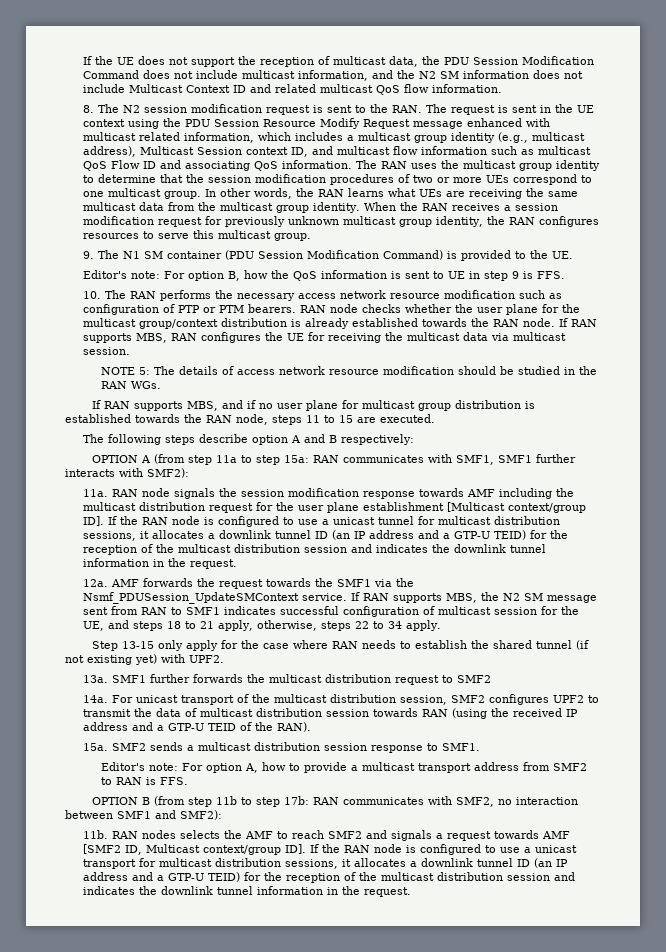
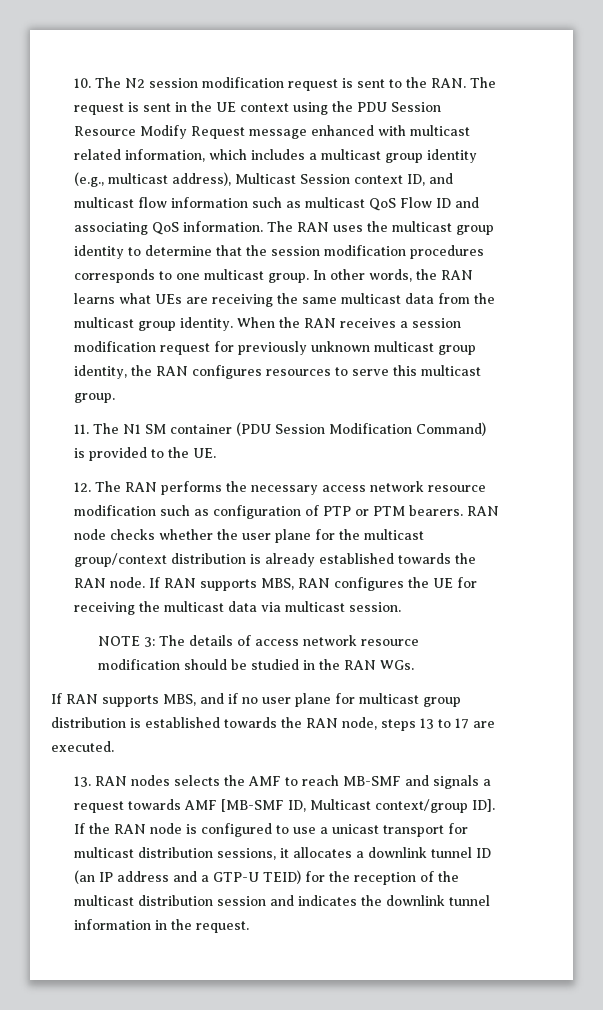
- If the UE does not support the reception of multicast data, the PDU Session Modification Command does not include multicast information, and the N2 SM information does not include Multicast Context ID and related multicast QoS flow information.
- 8. The N2 session modification request is sent to the RAN. The request is sent in the UE context using the PDU Session Resource Modify Request message enhanced with multicast related information, which includes a multicast group identity (e.g., multicast address), Multicast Session context ID, and multicast flow information such as multicast QoS Flow ID and associating QoS information.
+ 10. The N2 session modification request is sent to the RAN. The request is sent in the UE context using the PDU Session Resource Modify Request message enhanced with multicast related information, which includes a multicast group identity (e.g., multicast address), Multicast Session context ID, and multicast flow information such as multicast QoS Flow ID and associating QoS information.
- The RAN uses the multicast group identity to determine that the session modification procedures of two or more UEs correspond to one multicast group.
+ The RAN uses the multicast group identity to determine that the session modification procedures corresponds to one multicast group.
- 9. The N1 SM container (PDU Session Modification Command) is provided to the UE.
+ 11. The N1 SM container (PDU Session Modification Command) is provided to the UE.
- Editor's note: For option B, how the QoS information is sent to UE in step 9 is FFS.
- 10. The RAN performs the necessary access network resource modification such as configuration of PTP or PTM bearers.
+ 12. The RAN performs the necessary access network resource modification such as configuration of PTP or PTM bearers.
- NOTE 5: The details of access network resource modification should be studied in the RAN WGs.
+ NOTE 3: The details of access network resource modification should be studied in the RAN WGs.
- If RAN supports MBS, and if no user plane for multicast group distribution is established towards the RAN node, steps 11 to 15 are executed.
+ If RAN supports MBS, and if no user plane for multicast group distribution is established towards the RAN node, steps 13 to 17 are executed.
- The following steps describe option A and B respectively:
- OPTION A (from step 11a to step 15a: RAN communicates with SMF1, SMF1 further interacts with SMF2):
- 11a. RAN node signals the session modification response towards AMF including the multicast distribution request for the user plane establishment [Multicast context/group ID]. If the RAN node is configured to use a unicast tunnel for multicast distribution sessions, it allocates a downlink tunnel ID (an IP address and a GTP-U TEID) for the reception of the multicast distribution session and indicates the downlink tunnel information in the request.
- 12a. AMF forwards the request towards the SMF1 via the Nsmf_PDUSession_UpdateSMContext service. If RAN supports MBS, the N2 SM message sent from RAN to SMF1 indicates successful configuration of multicast session for the UE, and steps 18 to 21 apply, otherwise, steps 22 to 34 apply.
- Step 13-15 only apply for the case where RAN needs to establish the shared tunnel (if not existing yet) with UPF2.
- 13a. SMF1 further forwards the multicast distribution request to SMF2
- 14a. For unicast transport of the multicast distribution session, SMF2 configures UPF2 to transmit the data of multicast distribution session towards RAN (using the received IP address and a GTP-U TEID of the RAN).
- 15a. SMF2 sends a multicast distribution session response to SMF1.
- Editor's note: For option A, how to provide a multicast transport address from SMF2 to RAN is FFS.
- OPTION B (from step 11b to step 17b: RAN communicates with SMF2, no interaction between SMF1 and SMF2):
- 11b. RAN nodes selects the AMF to reach SMF2 and signals a request towards AMF [SMF2 ID, Multicast context/group ID]. If the RAN node is configured to use a unicast transport for multicast distribution sessions, it allocates a downlink tunnel ID (an IP address and a GTP-U TEID) for the reception of the multicast distribution session and indicates the downlink tunnel information in the request.
+ 13. RAN nodes selects the AMF to reach MB-SMF and signals a request towards AMF [MB-SMF ID, Multicast context/group ID]. If the RAN node is configured to use a unicast transport for multicast distribution sessions, it allocates a downlink tunnel ID (an IP address and a GTP-U TEID) for the reception of the multicast distribution session and indicates the downlink tunnel information in the request.

